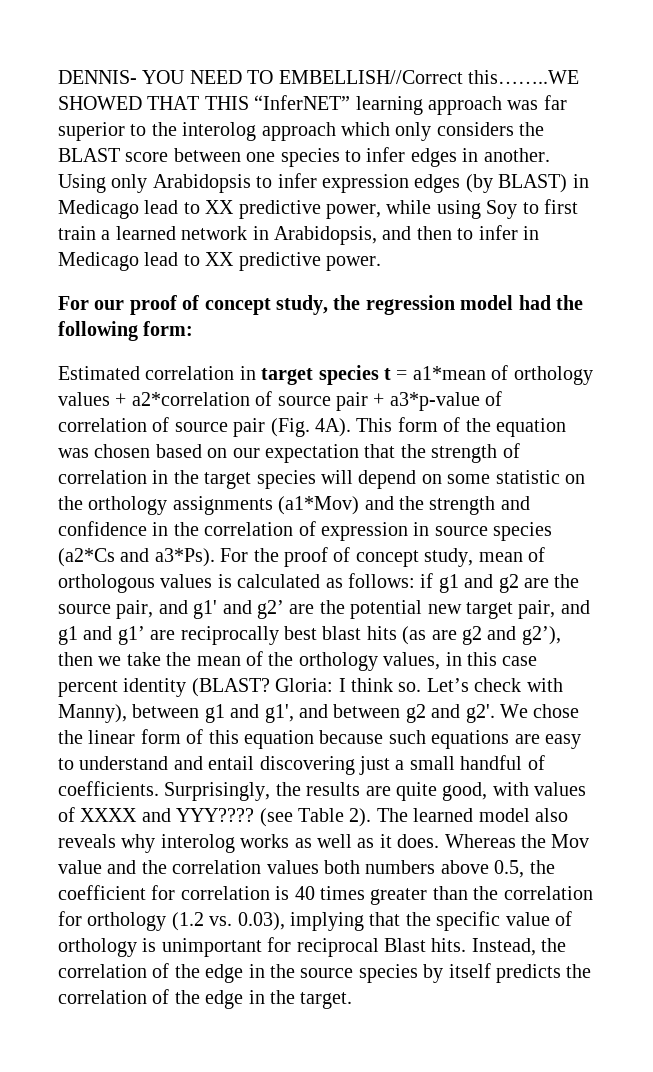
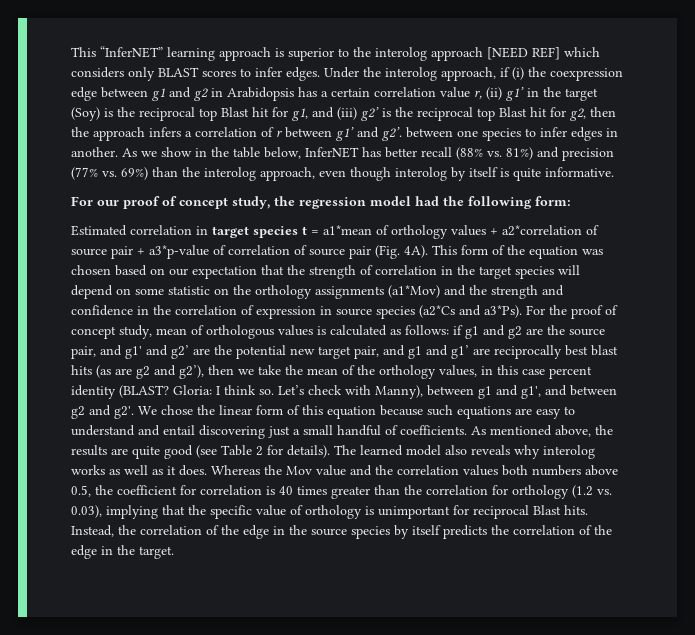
- DENNIS- YOU NEED TO EMBELLISH//Correct this……..WE SHOWED THAT THIS “InferNET” learning approach was far superior to the interolog approach which only considers the BLAST score between one species to infer edges in another.
+ This “InferNET” learning approach is superior to the interolog approach [NEED REF] which considers only BLAST scores to infer edges. Under the interolog approach, if (i) the coexpression edge between g1 and g2 in Arabidopsis has a certain correlation value r, (ii) g1’ in the target (Soy) is the reciprocal top Blast hit for g1, and (iii) g2’ is the reciprocal top Blast hit for g2, then the approach infers a correlation of r between g1’ and g2’. between one species to infer edges in another.
- Using only Arabidopsis to infer expression edges (by BLAST) in Medicago lead to XX predictive power, while using Soy to first train a learned network in Arabidopsis, and then to infer in Medicago lead to XX predictive power.
+ As we show in the table below, InferNET has better recall (88% vs. 81%) and precision (77% vs. 69%) than the interolog approach, even though interolog by itself is quite informative.
- Surprisingly, the results are quite good, with values of XXXX and YYY???? (see Table 2).
+ As mentioned above, the results are quite good (see Table 2 for details).

